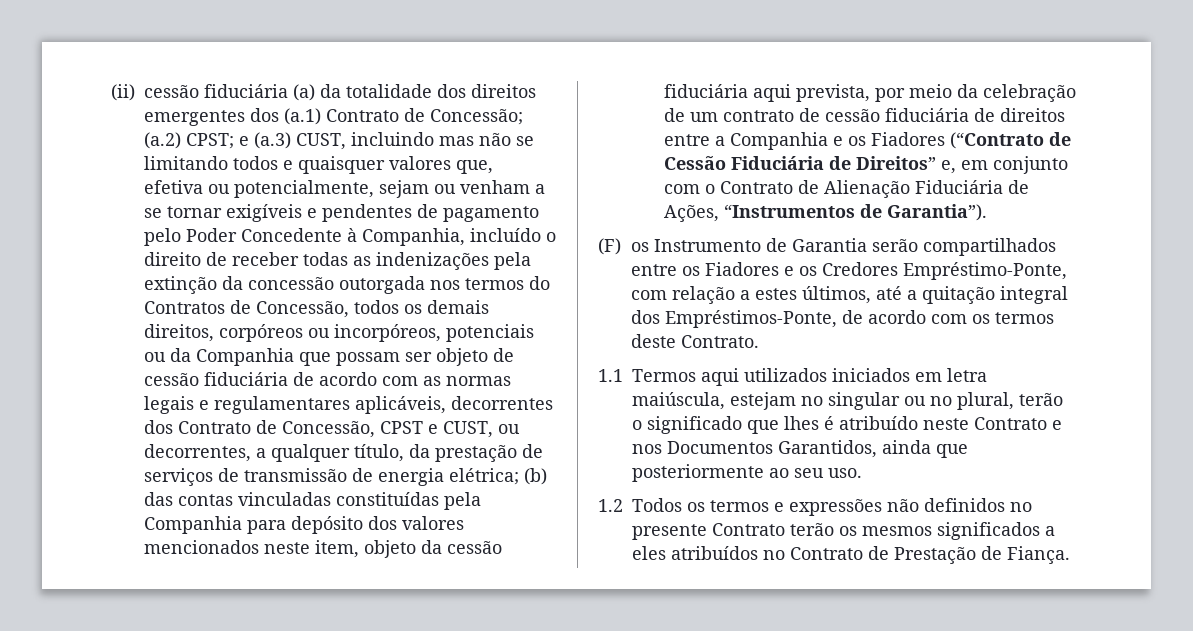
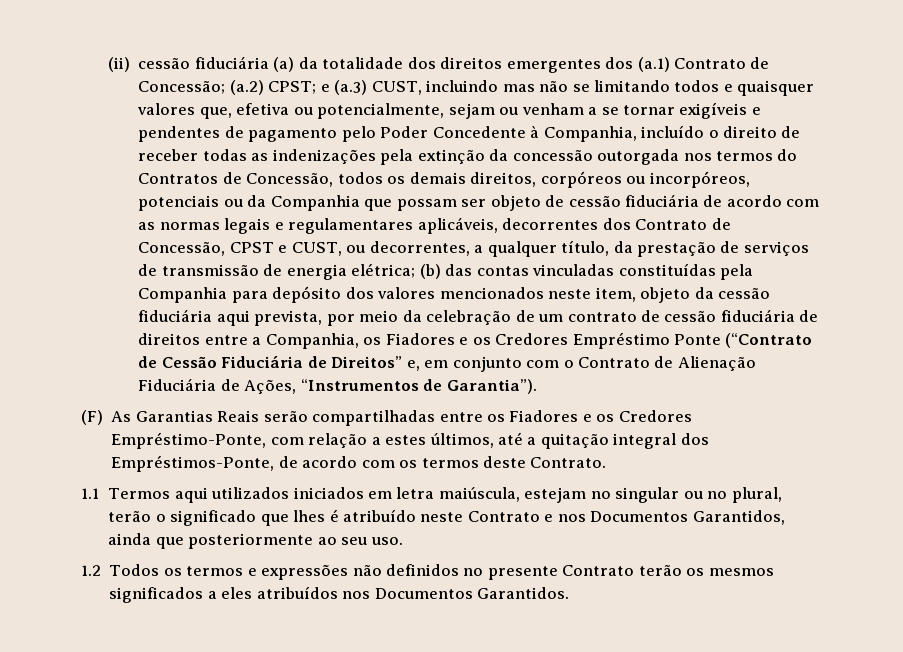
- (b) das contas vinculadas constituídas pela Companhia para depósito dos valores mencionados neste item, objeto da cessão fiduciária aqui prevista, por meio da celebração de um contrato de cessão fiduciária de direitos entre a Companhia e os Fiadores (“Contrato de Cessão Fiduciária de Direitos” e, em conjunto com o Contrato de Alienação Fiduciária de Ações, “Instrumentos de Garantia”).
+ (b) das contas vinculadas constituídas pela Companhia para depósito dos valores mencionados neste item, objeto da cessão fiduciária aqui prevista, por meio da celebração de um contrato de cessão fiduciária de direitos entre a Companhia, os Fiadores e os Credores Empréstimo Ponte (“Contrato de Cessão Fiduciária de Direitos” e, em conjunto com o Contrato de Alienação Fiduciária de Ações, “Instrumentos de Garantia”).
- (F) os Instrumento de Garantia serão compartilhados entre os Fiadores e os Credores Empréstimo-Ponte, com relação a estes últimos, até a quitação integral dos Empréstimos-Ponte, de acordo com os termos deste Contrato.
+ (F) As Garantias Reais serão compartilhadas entre os Fiadores e os Credores Empréstimo-Ponte, com relação a estes últimos, até a quitação integral dos Empréstimos-Ponte, de acordo com os termos deste Contrato.
- 1.2 Todos os termos e expressões não definidos no presente Contrato terão os mesmos significados a eles atribuídos no Contrato de Prestação de Fiança.
+ 1.2 Todos os termos e expressões não definidos no presente Contrato terão os mesmos significados a eles atribuídos nos Documentos Garantidos.

